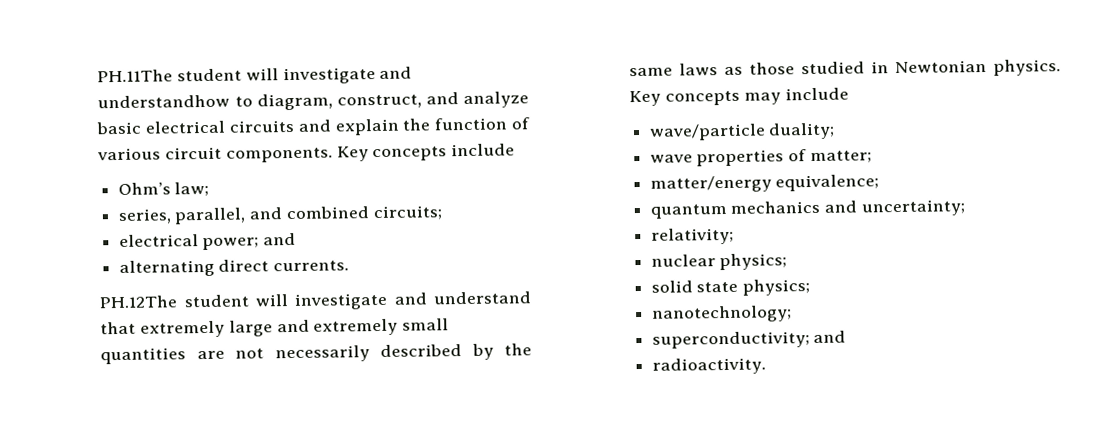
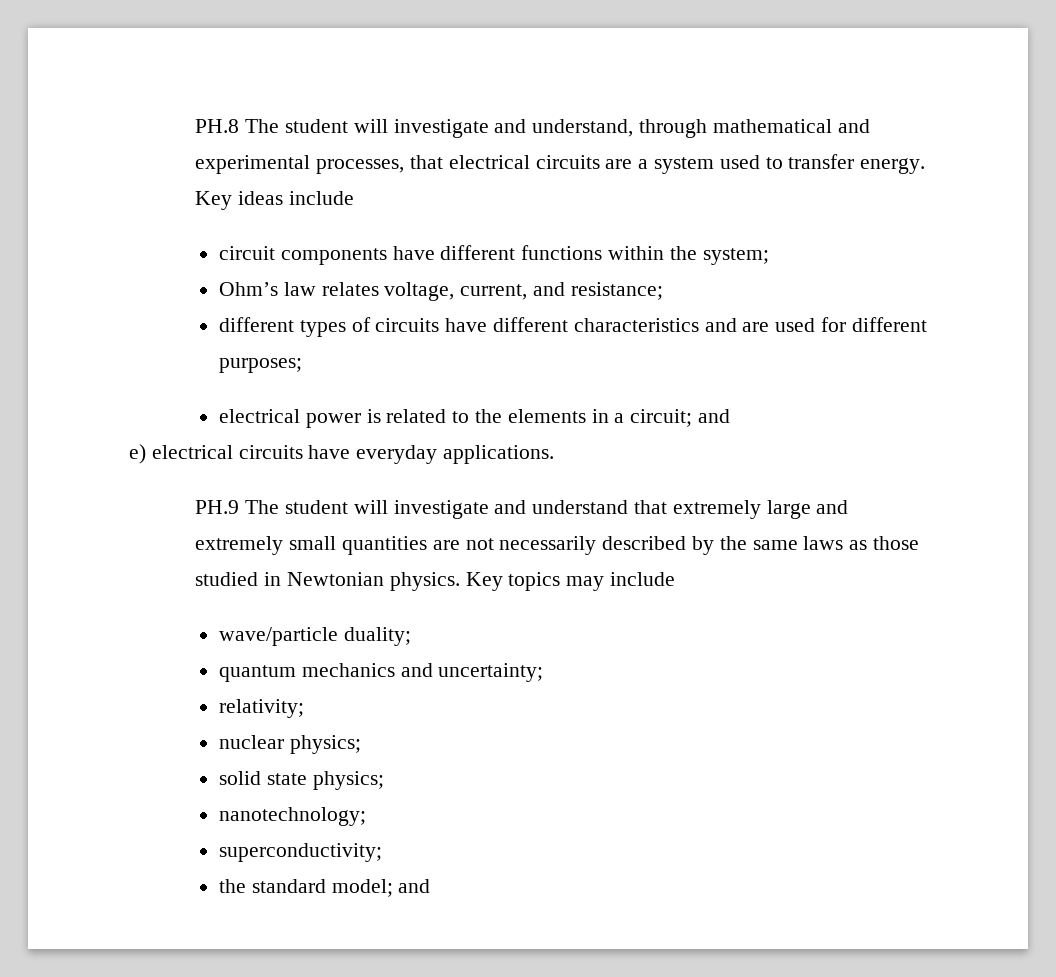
- PH.11The student will investigate and understandhow to diagram, construct, and analyze basic electrical circuits and explain the function of various circuit components. Key concepts include
- Ohm’s law;
- series, parallel, and combined circuits;
- electrical power; and
- alternating direct currents.
- PH.12The student will investigate and understand that extremely large and extremely small quantities are not necessarily described by the same laws as those studied in Newtonian physics.
+ PH.8 The student will investigate and understand, through mathematical and experimental processes, that electrical circuits are a system used to transfer energy. Key ideas include
+ circuit components have different functions within the system;
+ Ohm’s law relates voltage, current, and resistance;
+ different types of circuits have different characteristics and are used for different purposes;
+ electrical power is related to the elements in a circuit; and
+ e) electrical circuits have everyday applications.
+ PH.9 The student will investigate and understand that extremely large and extremely small quantities are not necessarily described by the same laws as those studied in Newtonian physics.
- Key concepts may include
+ Key topics may include
- wave properties of matter;
- matter/energy equivalence;
- superconductivity; and
- radioactivity.
+ superconductivity;
+ the standard model; and

